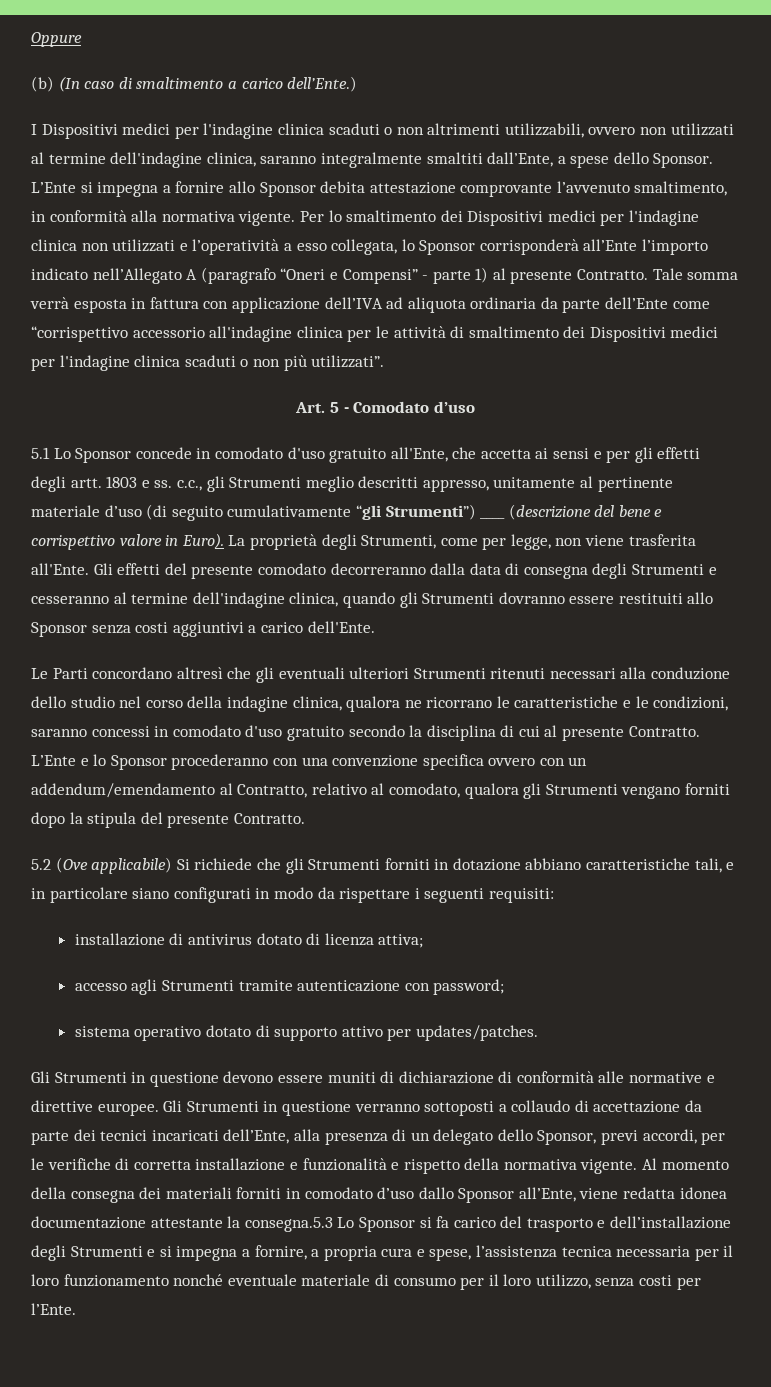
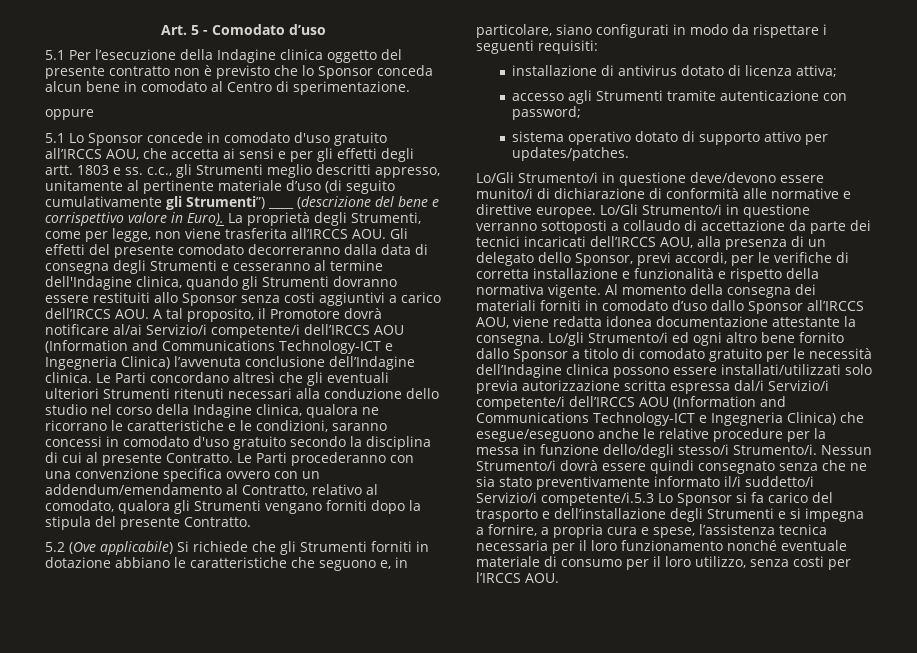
- Oppure
- (b) (In caso di smaltimento a carico dell’Ente.)
- I Dispositivi medici per l'indagine clinica scaduti o non altrimenti utilizzabili, ovvero non utilizzati al termine dell'indagine clinica, saranno integralmente smaltiti dall’Ente, a spese dello Sponsor. L’Ente si impegna a fornire allo Sponsor debita attestazione comprovante l’avvenuto smaltimento, in conformità alla normativa vigente. Per lo smaltimento dei Dispositivi medici per l'indagine clinica non utilizzati e l’operatività a esso collegata, lo Sponsor corrisponderà all’Ente l’importo indicato nell’Allegato A (paragrafo “Oneri e Compensi” - parte 1) al presente Contratto. Tale somma verrà esposta in fattura con applicazione dell’IVA ad aliquota ordinaria da parte dell’Ente come “corrispettivo accessorio all'indagine clinica per le attività di smaltimento dei Dispositivi medici per l'indagine clinica scaduti o non più utilizzati”.
+ 5.1 Per l’esecuzione della Indagine clinica oggetto del presente contratto non è previsto che lo Sponsor conceda alcun bene in comodato al Centro di sperimentazione.
+ oppure
- 5.1 Lo Sponsor concede in comodato d'uso gratuito all'Ente, che accetta ai sensi e per gli effetti degli artt.
+ 5.1 Lo Sponsor concede in comodato d'uso gratuito all’IRCCS AOU, che accetta ai sensi e per gli effetti degli artt.
- 1803 e ss. c.c., gli Strumenti meglio descritti appresso, unitamente al pertinente materiale d’uso (di seguito cumulativamente “gli Strumenti”) ____ (descrizione del bene e corrispettivo valore in Euro).
+ 1803 e ss. c.c., gli Strumenti meglio descritti appresso, unitamente al pertinente materiale d’uso (di seguito cumulativamente gli Strumenti”) ____ (descrizione del bene e corrispettivo valore in Euro).
- La proprietà degli Strumenti, come per legge, non viene trasferita all'Ente. Gli effetti del presente comodato decorreranno dalla data di consegna degli Strumenti e cesseranno al termine dell'indagine clinica, quando gli Strumenti dovranno essere restituiti allo Sponsor senza costi aggiuntivi a carico dell'Ente.
- Le Parti concordano altresì che gli eventuali ulteriori Strumenti ritenuti necessari alla conduzione dello studio nel corso della indagine clinica, qualora ne ricorrano le caratteristiche e le condizioni, saranno concessi in comodato d'uso gratuito secondo la disciplina di cui al presente Contratto.
+ La proprietà degli Strumenti, come per legge, non viene trasferita all’IRCCS AOU. Gli effetti del presente comodato decorreranno dalla data di consegna degli Strumenti e cesseranno al termine dell'Indagine clinica, quando gli Strumenti dovranno essere restituiti allo Sponsor senza costi aggiuntivi a carico dell’IRCCS AOU. A tal proposito, il Promotore dovrà notificare al/ai Servizio/i competente/i dell’IRCCS AOU (Information and Communications Technology-ICT e Ingegneria Clinica) l’avvenuta conclusione dell’Indagine clinica. Le Parti concordano altresì che gli eventuali ulteriori Strumenti ritenuti necessari alla conduzione dello studio nel corso della Indagine clinica, qualora ne ricorrano le caratteristiche e le condizioni, saranno concessi in comodato d'uso gratuito secondo la disciplina di cui al presente Contratto.
- L’Ente e lo Sponsor procederanno con una convenzione specifica ovvero con un addendum/emendamento al Contratto, relativo al comodato, qualora gli Strumenti vengano forniti dopo la stipula del presente Contratto.
+ Le Parti procederanno con una convenzione specifica ovvero con un addendum/emendamento al Contratto, relativo al comodato, qualora gli Strumenti vengano forniti dopo la stipula del presente Contratto.
- 5.2 (Ove applicabile) Si richiede che gli Strumenti forniti in dotazione abbiano caratteristiche tali, e in particolare siano configurati in modo da rispettare i seguenti requisiti:
+ 5.2 (Ove applicabile) Si richiede che gli Strumenti forniti in dotazione abbiano le caratteristiche che seguono e, in particolare, siano configurati in modo da rispettare i seguenti requisiti:
- Gli Strumenti in questione devono essere muniti di dichiarazione di conformità alle normative e direttive europee.
+ Lo/Gli Strumento/i in questione deve/devono essere munito/i di dichiarazione di conformità alle normative e direttive europee.
- Gli Strumenti in questione verranno sottoposti a collaudo di accettazione da parte dei tecnici incaricati dell’Ente, alla presenza di un delegato dello Sponsor, previ accordi, per le verifiche di corretta installazione e funzionalità e rispetto della normativa vigente.
+ Lo/Gli Strumento/i in questione verranno sottoposti a collaudo di accettazione da parte dei tecnici incaricati dell’IRCCS AOU, alla presenza di un delegato dello Sponsor, previ accordi, per le verifiche di corretta installazione e funzionalità e rispetto della normativa vigente.
- Al momento della consegna dei materiali forniti in comodato d’uso dallo Sponsor all’Ente, viene redatta idonea documentazione attestante la consegna.5.3 Lo Sponsor si fa carico del trasporto e dell’installazione degli Strumenti e si impegna a fornire, a propria cura e spese, l’assistenza tecnica necessaria per il loro funzionamento nonché eventuale materiale di consumo per il loro utilizzo, senza costi per l’Ente.
+ Al momento della consegna dei materiali forniti in comodato d’uso dallo Sponsor all’IRCCS AOU, viene redatta idonea documentazione attestante la consegna. Lo/gli Strumento/i ed ogni altro bene fornito dallo Sponsor a titolo di comodato gratuito per le necessità dell’Indagine clinica possono essere installati/utilizzati solo previa autorizzazione scritta espressa dal/i Servizio/i competente/i dell’IRCCS AOU (Information and Communications Technology-ICT e Ingegneria Clinica) che esegue/eseguono anche le relative procedure per la messa in funzione dello/degli stesso/i Strumento/i. Nessun Strumento/i dovrà essere quindi consegnato senza che ne sia stato preventivamente informato il/i suddetto/i Servizio/i competente/i.5.3 Lo Sponsor si fa carico del trasporto e dell’installazione degli Strumenti e si impegna a fornire, a propria cura e spese, l’assistenza tecnica necessaria per il loro funzionamento nonché eventuale materiale di consumo per il loro utilizzo, senza costi per l’IRCCS AOU.

